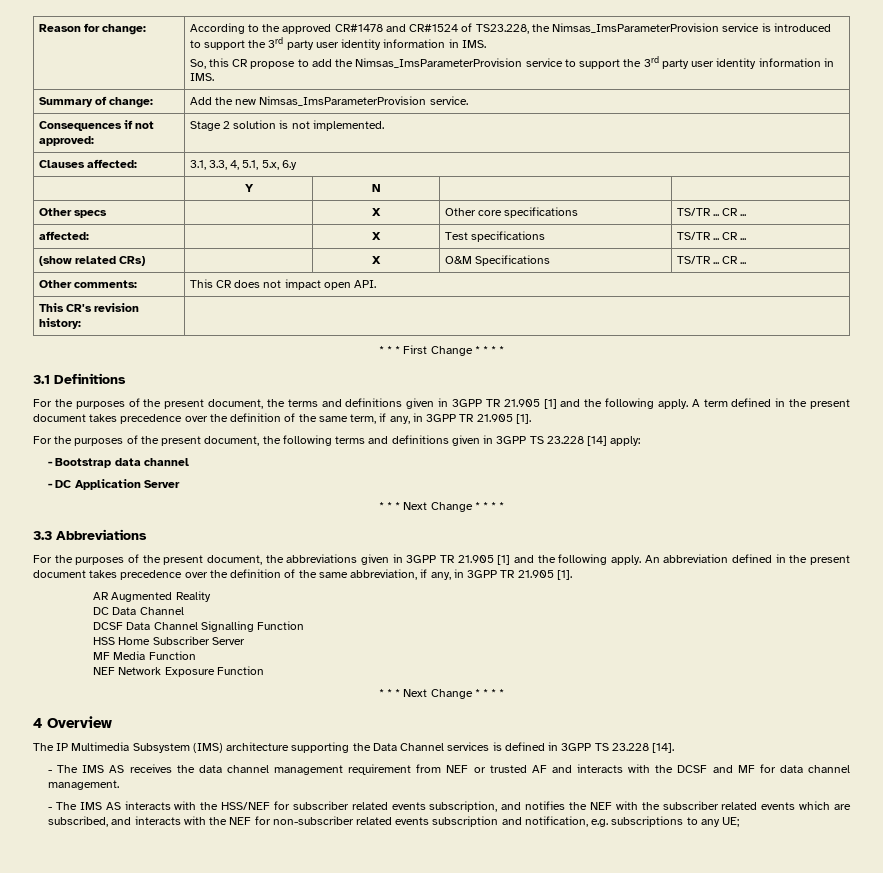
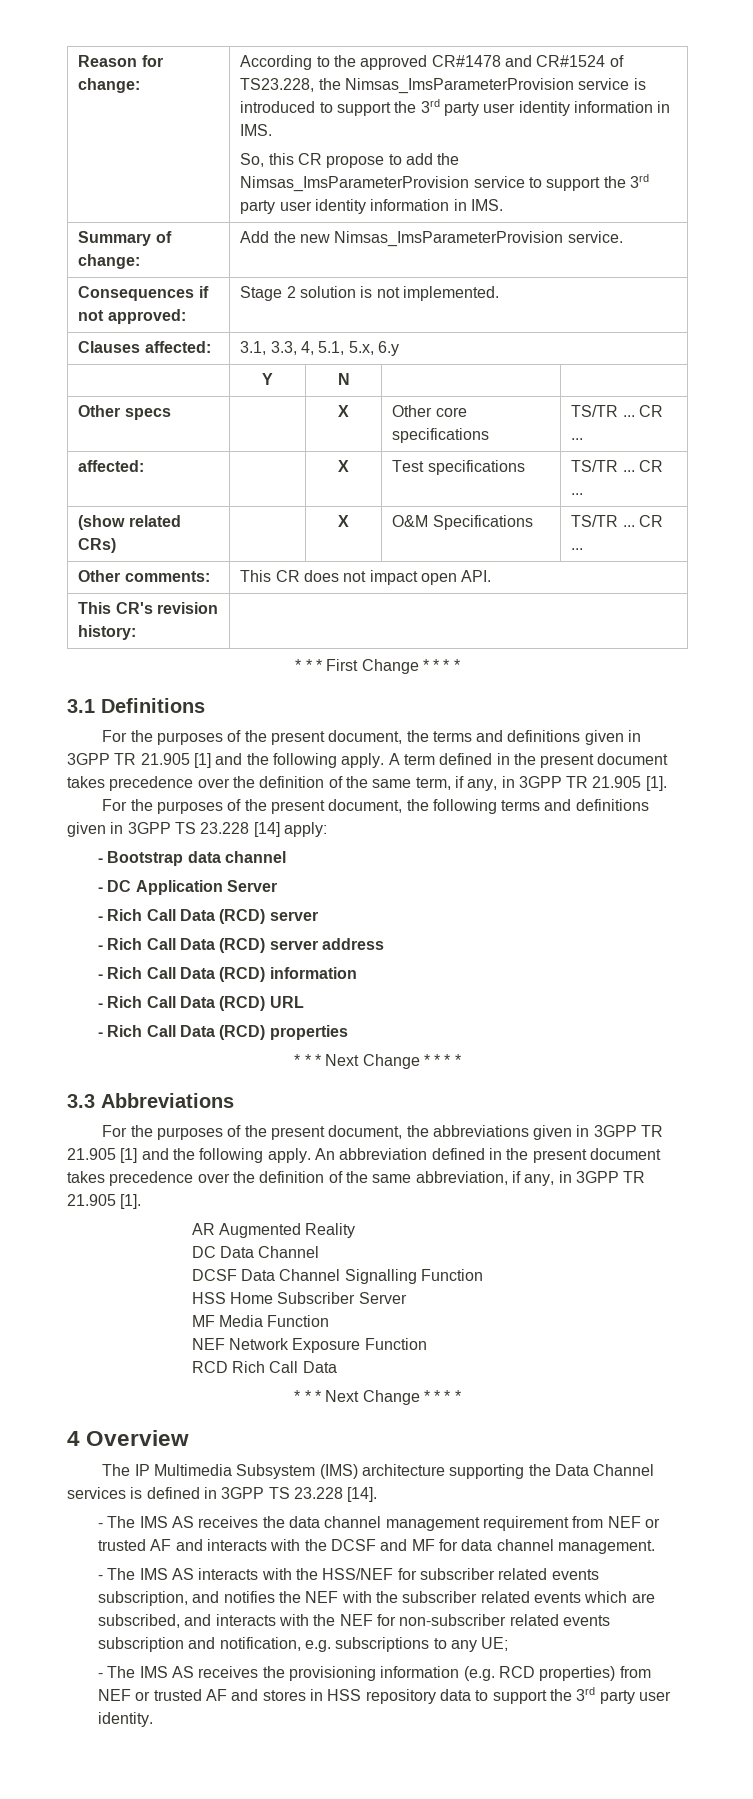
  - DC Application Server
+ - Rich Call Data (RCD) server
+ - Rich Call Data (RCD) server address
+ - Rich Call Data (RCD) information
+ - Rich Call Data (RCD) URL
+ - Rich Call Data (RCD) properties
+ RCD Rich Call Data
+ - The IMS AS receives the provisioning information (e.g. RCD properties) from NEF or trusted AF and stores in HSS repository data to support the 3rd party user identity.

